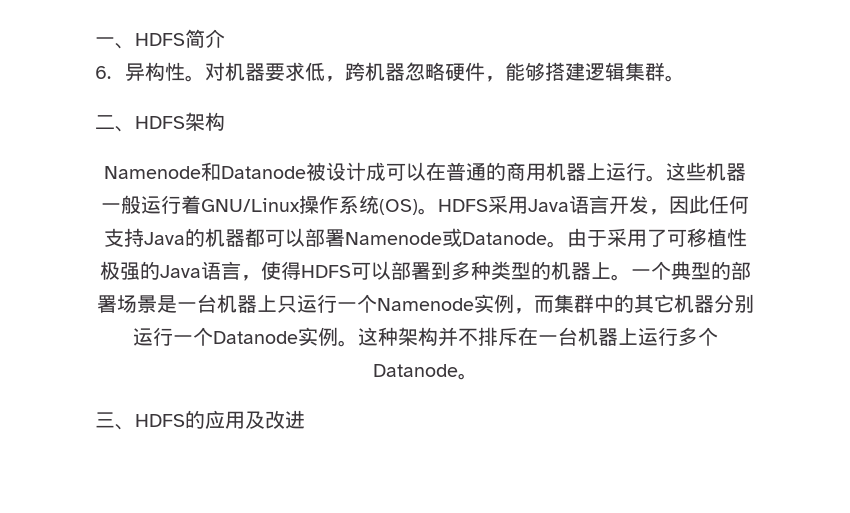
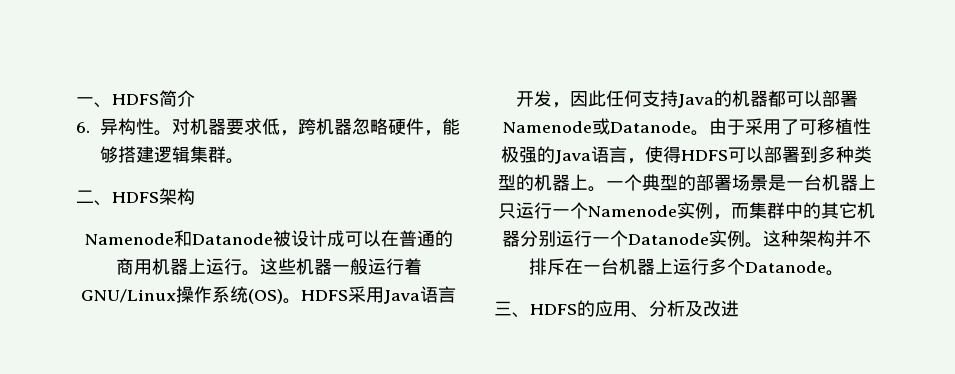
- 三、HDFS的应用及改进
+ 三、HDFS的应用、分析及改进

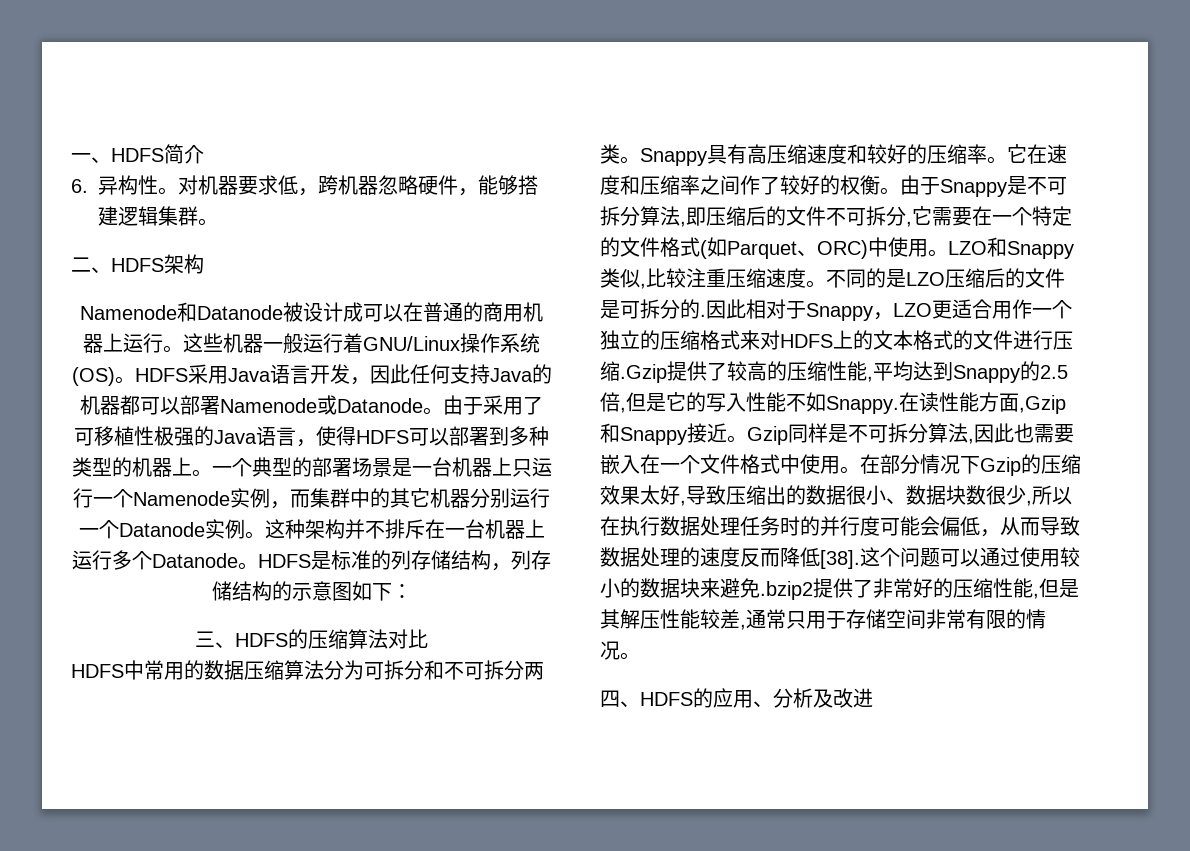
- 这种架构并不排斥在一台机器上运行多个Datanode。
- 三、HDFS的应用、分析及改进
+ 这种架构并不排斥在一台机器上运行多个Datanode。HDFS是标准的列存储结构，列存储结构的示意图如下：
+ 三、HDFS的压缩算法对比
+ HDFS中常用的数据压缩算法分为可拆分和不可拆分两类。Snappy具有高压缩速度和较好的压缩率。它在速度和压缩率之间作了较好的权衡。由于Snappy是不可拆分算法,即压缩后的文件不可拆分,它需要在一个特定的文件格式(如Parquet、ORC)中使用。LZO和Snappy类似,比较注重压缩速度。不同的是LZO压缩后的文件是可拆分的.因此相对于Snappy，LZO更适合用作一个独立的压缩格式来对HDFS上的文本格式的文件进行压缩.Gzip提供了较高的压缩性能,平均达到Snappy的2.5倍,但是它的写入性能不如Snappy.在读性能方面,Gzip和Snappy接近。Gzip同样是不可拆分算法,因此也需要嵌入在一个文件格式中使用。在部分情况下Gzip的压缩效果太好,导致压缩出的数据很小、数据块数很少,所以在执行数据处理任务时的并行度可能会偏低，从而导致数据处理的速度反而降低[38].这个问题可以通过使用较小的数据块来避免.bzip2提供了非常好的压缩性能,但是其解压性能较差,通常只用于存储空间非常有限的情况。
+ 四、HDFS的应用、分析及改进

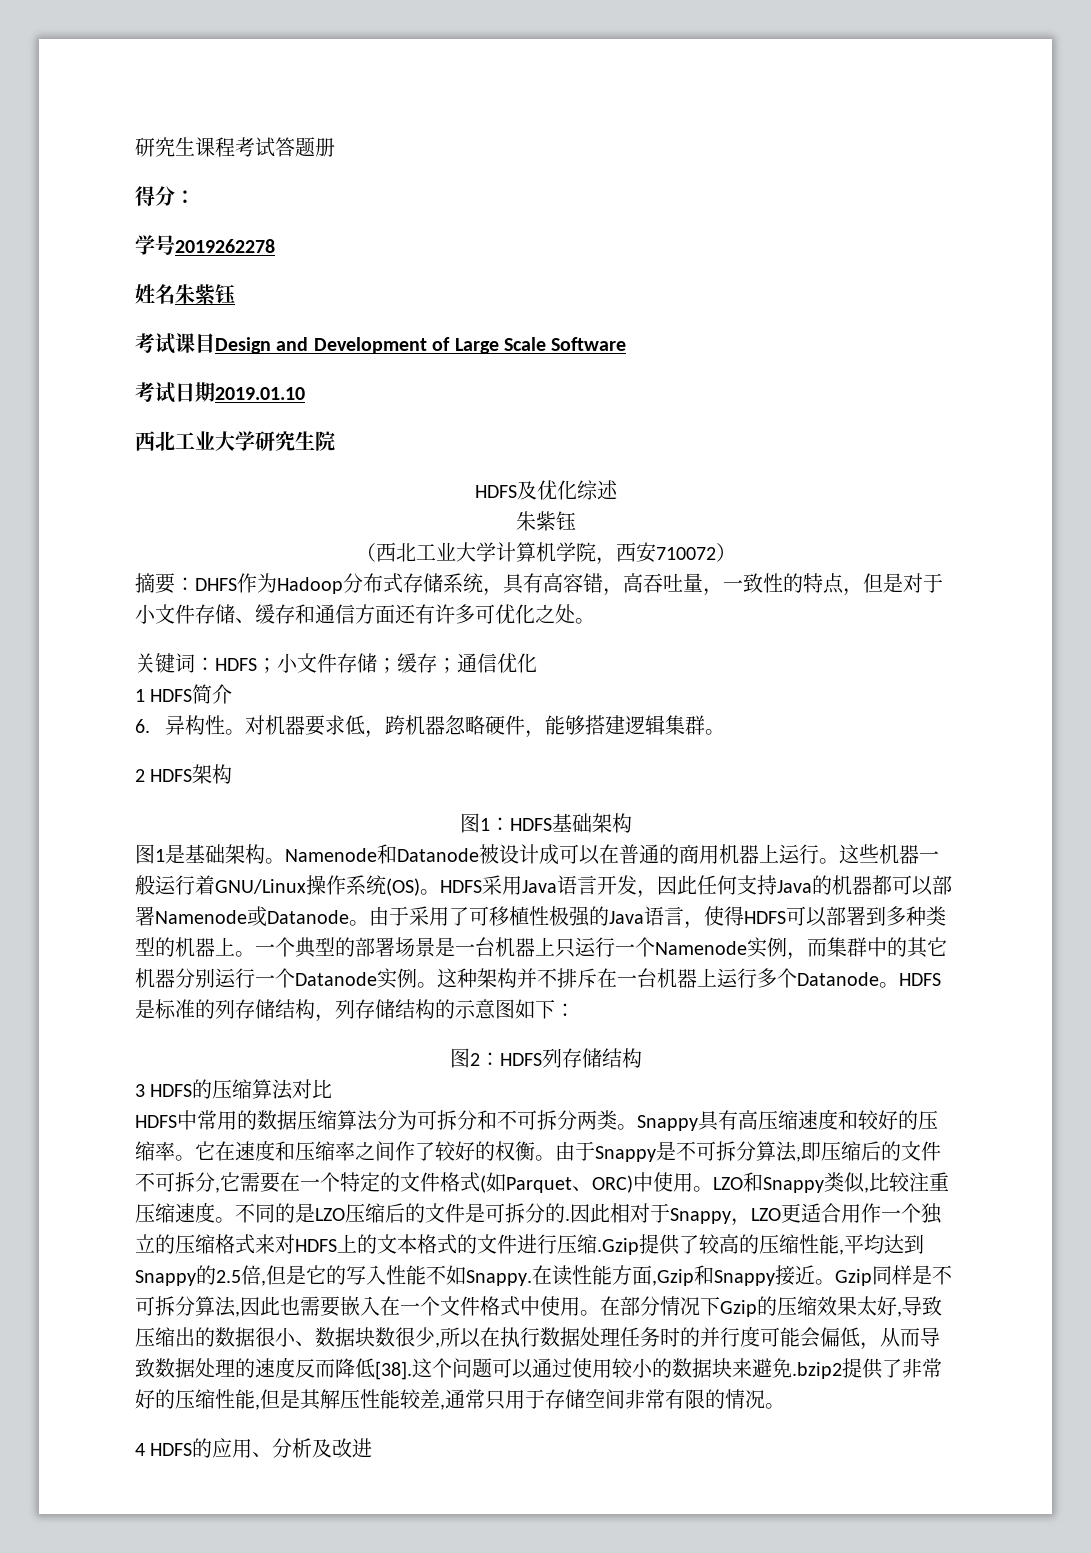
- 一、HDFS简介
+ 研究生课程考试答题册
+ 得分：
+ 学号2019262278
+ 姓名朱紫钰
+ 考试课目Design and Development of Large Scale Software
+ 考试日期2019.01.10
+ 西北工业大学研究生院
+ HDFS及优化综述
+ 朱紫钰
+ （西北工业大学计算机学院，西安710072）
+ 摘要：DHFS作为Hadoop分布式存储系统，具有高容错，高吞吐量，一致性的特点，但是对于小文件存储、缓存和通信方面还有许多可优化之处。
+ 关键词：HDFS；小文件存储；缓存；通信优化
+ 1 HDFS简介
- 二、HDFS架构
+ 2 HDFS架构
+ 图1：HDFS基础架构
+ 图1是基础架构。
- 三、HDFS的压缩算法对比
+ 图2：HDFS列存储结构
+ 3 HDFS的压缩算法对比
- 四、HDFS的应用、分析及改进
+ 4 HDFS的应用、分析及改进

